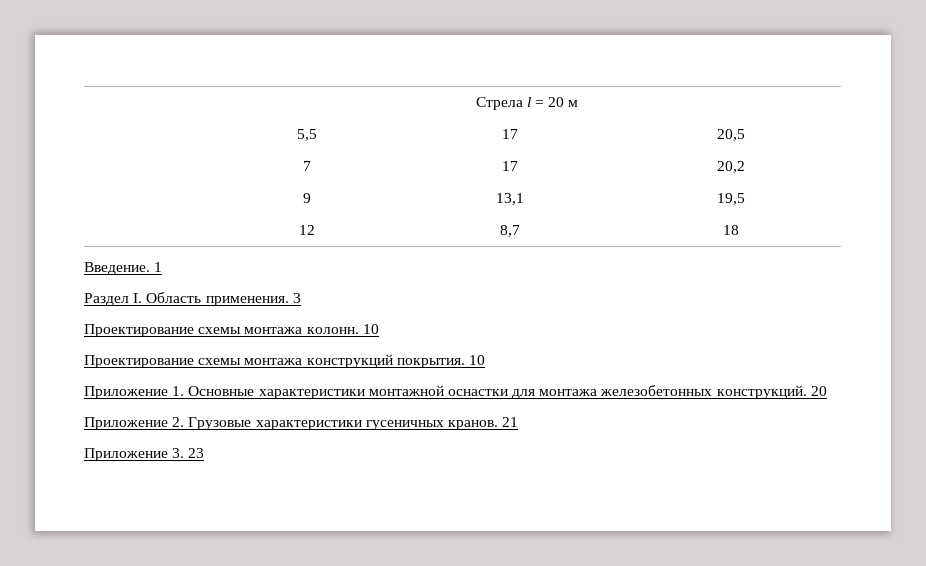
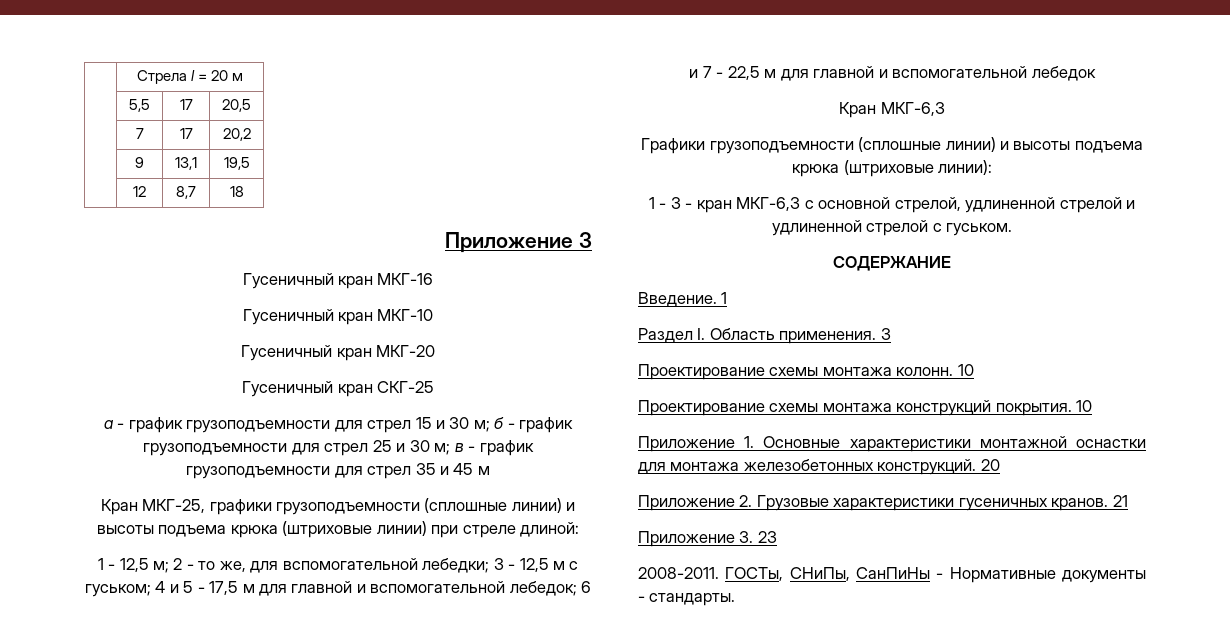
+ Приложение 3
+ Гусеничный кран МКГ-16
+ Гусеничный кран МКГ-10
+ Гусеничный кран МКГ-20
+ Гусеничный кран СКГ-25
+ а - график грузоподъемности для стрел 15 и 30 м; б - график грузоподъемности для стрел 25 и 30 м; в - график грузоподъемности для стрел 35 и 45 м
+ Кран МКГ-25, графики грузоподъемности (сплошные линии) и высоты подъема крюка (штриховые линии) при стреле длиной:
+ 1 - 12,5 м; 2 - то же, для вспомогательной лебедки; 3 - 12,5 м с гуськом; 4 и 5 - 17,5 м для главной и вспомогательной лебедок; 6 и 7 - 22,5 м для главной и вспомогательной лебедок
+ Кран МКГ-6,3
+ Графики грузоподъемности (сплошные линии) и высоты подъема крюка (штриховые линии):
+ 1 - 3 - кран МКГ-6,3 с основной стрелой, удлиненной стрелой и удлиненной стрелой с гуськом.
+ СОДЕРЖАНИЕ
+ 2008-2011. ГОСТы, СНиПы, СанПиНы - Нормативные документы - стандарты.

